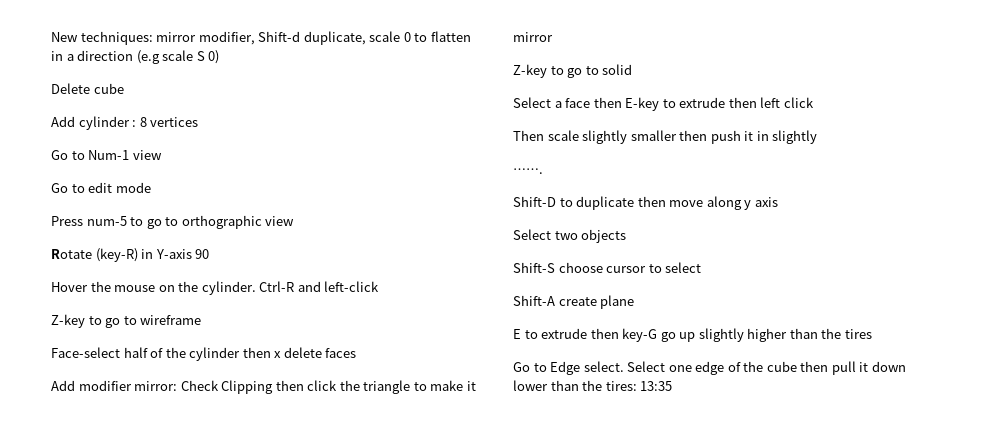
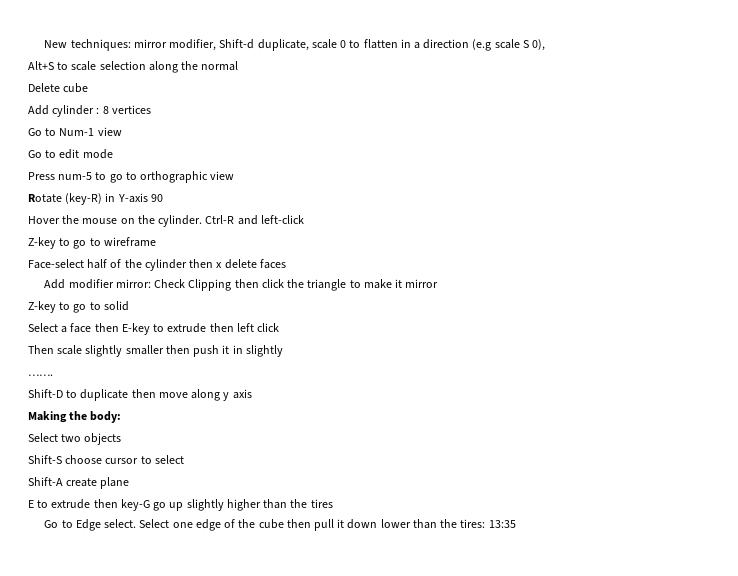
- New techniques: mirror modifier, Shift-d duplicate, scale 0 to flatten in a direction (e.g scale S 0)
+ New techniques: mirror modifier, Shift-d duplicate, scale 0 to flatten in a direction (e.g scale S 0),
+ Alt+S to scale selection along the normal
+ Making the body:

